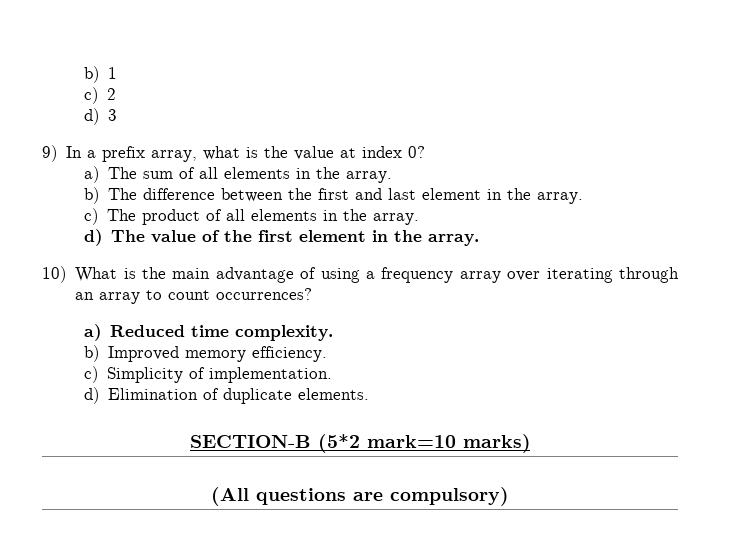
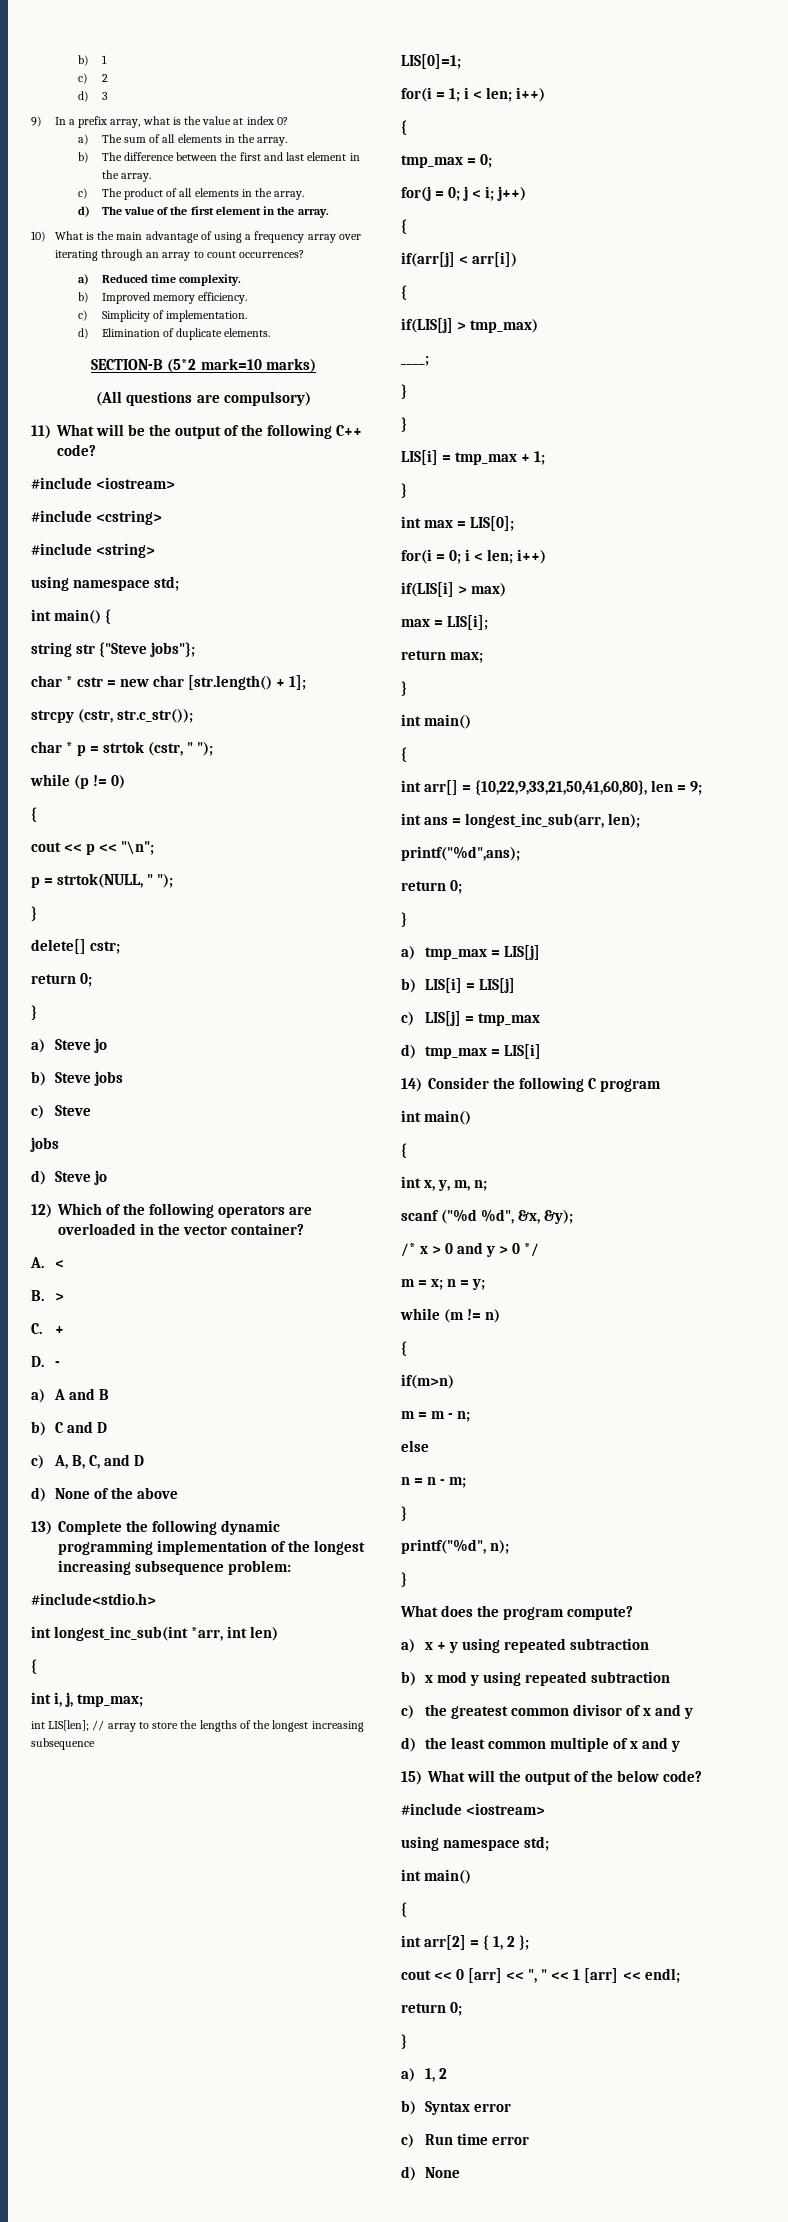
+ 11) What will be the output of the following C++ code?
+ #include <iostream>
+ #include <cstring>
+ #include <string>
+ using namespace std;
+ int main() {
+ string str {"Steve jobs"};
+ char * cstr = new char [str.length() + 1];
+ strcpy (cstr, str.c_str());
+ char * p = strtok (cstr, " ");
+ while (p != 0)
+ {
+ cout << p << "\n";
+ p = strtok(NULL, " ");
+ }
+ delete[] cstr;
+ return 0;
+ }
+ a) Steve jo
+ b) Steve jobs
+ c) Steve
+ jobs
+ d) Steve jo
+ 12) Which of the following operators are overloaded in the vector container?
+ A. <
+ B. >
+ C. +
+ D. -
+ a) A and B
+ b) C and D
+ c) A, B, C, and D
+ d) None of the above
+ 13) Complete the following dynamic programming implementation of the longest increasing subsequence problem:
+ #include<stdio.h>
+ int longest_inc_sub(int *arr, int len)
+ {
+ int i, j, tmp_max;
+ int LIS[len]; // array to store the lengths of the longest increasing subsequence
+ LIS[0]=1;
+ for(i = 1; i < len; i++)
+ {
+ tmp_max = 0;
+ for(j = 0; j < i; j++)
+ {
+ if(arr[j] < arr[i])
+ {
+ if(LIS[j] > tmp_max)
+ ____;
+ }
+ }
+ LIS[i] = tmp_max + 1;
+ }
+ int max = LIS[0];
+ for(i = 0; i < len; i++)
+ if(LIS[i] > max)
+ max = LIS[i];
+ return max;
+ }
+ int main()
+ {
+ int arr[] = {10,22,9,33,21,50,41,60,80}, len = 9;
+ int ans = longest_inc_sub(arr, len);
+ printf("%d",ans);
+ return 0;
+ }
+ a) tmp_max = LIS[j]
+ b) LIS[i] = LIS[j]
+ c) LIS[j] = tmp_max
+ d) tmp_max = LIS[i]
+ 14) Consider the following C program
+ int main()
+ {
+ int x, y, m, n;
+ scanf ("%d %d", &x, &y);
+ /* x > 0 and y > 0 */
+ m = x; n = y;
+ while (m != n)
+ {
+ if(m>n)
+ m = m - n;
+ else
+ n = n - m;
+ }
+ printf("%d", n);
+ }
+ What does the program compute?
+ a) x + y using repeated subtraction
+ b) x mod y using repeated subtraction
+ c) the greatest common divisor of x and y
+ d) the least common multiple of x and y
+ 15) What will the output of the below code?
+ #include <iostream>
+ using namespace std;
+ int main()
+ {
+ int arr[2] = { 1, 2 };
+ cout << 0 [arr] << ", " << 1 [arr] << endl;
+ return 0;
+ }
+ a) 1, 2
+ b) Syntax error
+ c) Run time error
+ d) None

